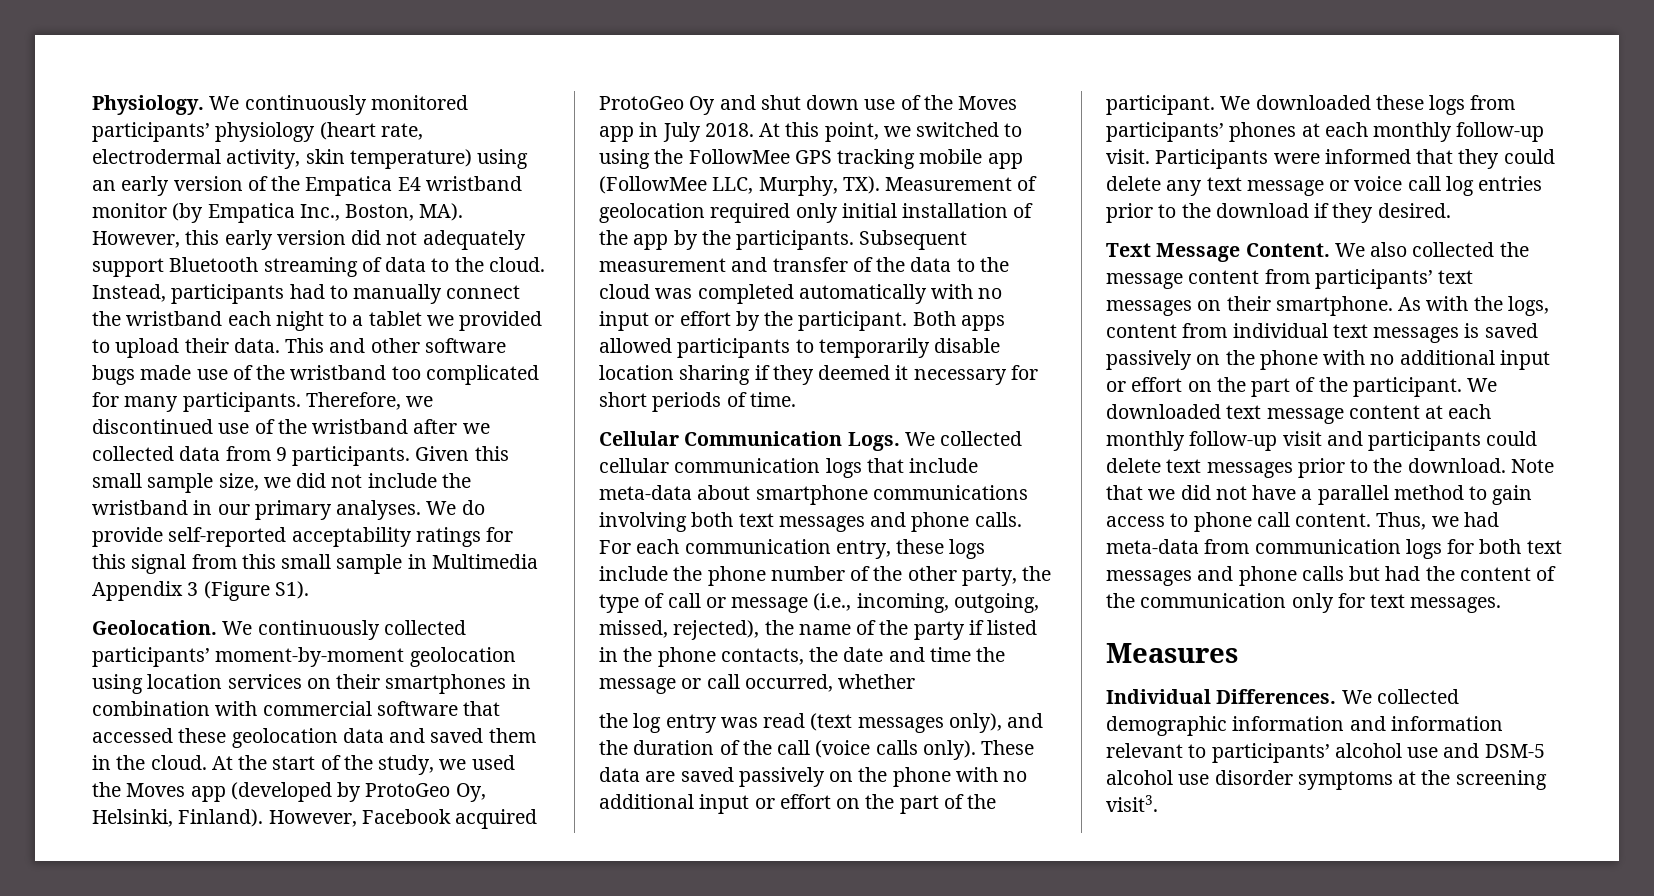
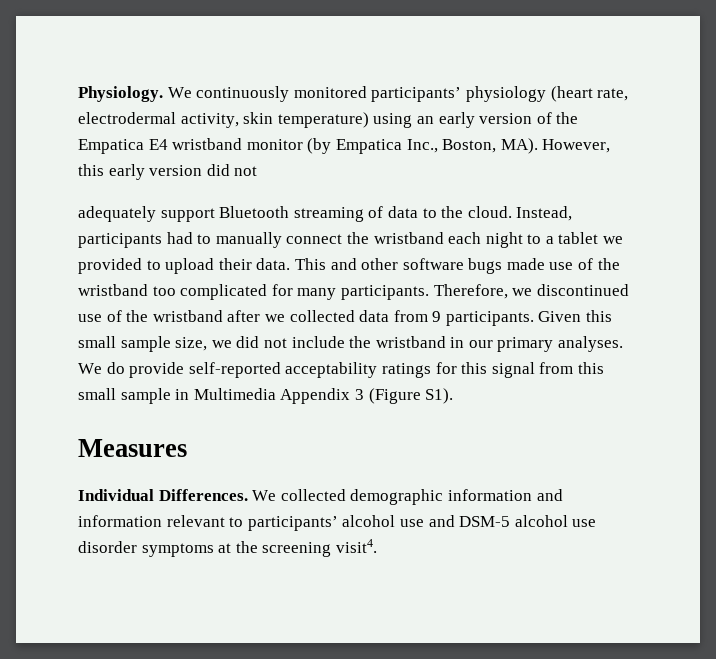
- We continuously monitored participants’ physiology (heart rate, electrodermal activity, skin temperature) using an early version of the Empatica E4 wristband monitor (by Empatica Inc., Boston, MA). However, this early version did not adequately support Bluetooth streaming of data to the cloud.
+ We continuously monitored participants’ physiology (heart rate, electrodermal activity, skin temperature) using an early version of the Empatica E4 wristband monitor (by Empatica Inc., Boston, MA). However, this early version did not
+ adequately support Bluetooth streaming of data to the cloud.
- Geolocation. We continuously collected participants’ moment-by-moment geolocation using location services on their smartphones in combination with commercial software that accessed these geolocation data and saved them in the cloud. At the start of the study, we used the Moves app (developed by ProtoGeo Oy, Helsinki, Finland). However, Facebook acquired ProtoGeo Oy and shut down use of the Moves app in July 2018. At this point, we switched to using the FollowMee GPS tracking mobile app (FollowMee LLC, Murphy, TX). Measurement of geolocation required only initial installation of the app by the participants. Subsequent measurement and transfer of the data to the cloud was completed automatically with no input or effort by the participant. Both apps allowed participants to temporarily disable location sharing if they deemed it necessary for short periods of time.
- Cellular Communication Logs. We collected cellular communication logs that include meta-data about smartphone communications involving both text messages and phone calls. For each communication entry, these logs include the phone number of the other party, the type of call or message (i.e., incoming, outgoing, missed, rejected), the name of the party if listed in the phone contacts, the date and time the message or call occurred, whether
- the log entry was read (text messages only), and the duration of the call (voice calls only). These data are saved passively on the phone with no additional input or effort on the part of the participant. We downloaded these logs from participants’ phones at each monthly follow-up visit. Participants were informed that they could delete any text message or voice call log entries prior to the download if they desired.
- Text Message Content. We also collected the message content from participants’ text messages on their smartphone. As with the logs, content from individual text messages is saved passively on the phone with no additional input or effort on the part of the participant. We downloaded text message content at each monthly follow-up visit and participants could delete text messages prior to the download. Note that we did not have a parallel method to gain access to phone call content. Thus, we had meta-data from communication logs for both text messages and phone calls but had the content of the communication only for text messages.
- We collected demographic information and information relevant to participants’ alcohol use and DSM-5 alcohol use disorder symptoms at the screening visit3.
+ We collected demographic information and information relevant to participants’ alcohol use and DSM-5 alcohol use disorder symptoms at the screening visit4.

